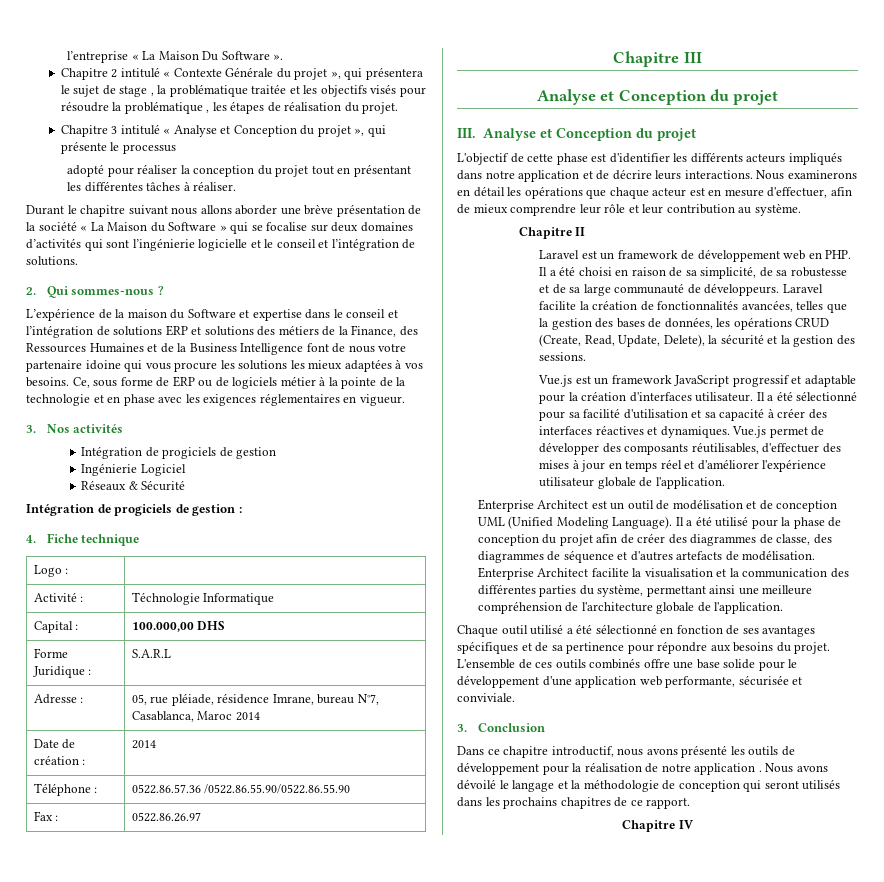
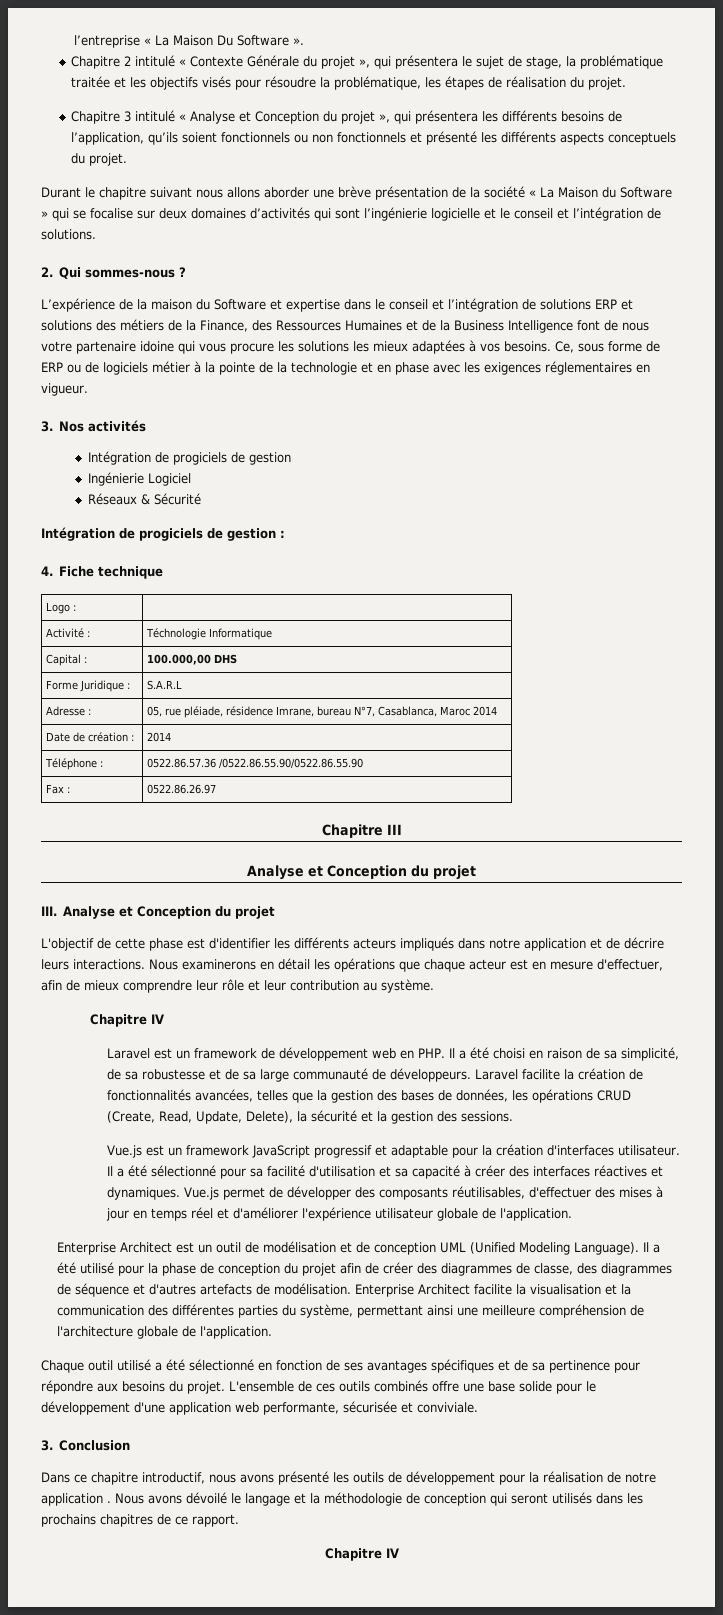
- Chapitre 2 intitulé « Contexte Générale du projet », qui présentera le sujet de stage , la problématique traitée et les objectifs visés pour résoudre la problématique , les étapes de réalisation du projet.
+ Chapitre 2 intitulé « Contexte Générale du projet », qui présentera le sujet de stage, la problématique traitée et les objectifs visés pour résoudre la problématique, les étapes de réalisation du projet.
- Chapitre 3 intitulé « Analyse et Conception du projet », qui présente le processus
- adopté pour réaliser la conception du projet tout en présentant les différentes tâches à réaliser.
+ Chapitre 3 intitulé « Analyse et Conception du projet », qui présentera les différents besoins de l’application, qu’ils soient fonctionnels ou non fonctionnels et présenté les différents aspects conceptuels du projet.
  Nous examinerons en détail les opérations que chaque acteur est en mesure d'effectuer, afin de mieux comprendre leur rôle et leur contribution au système.
- Chapitre II
+ Chapitre IV

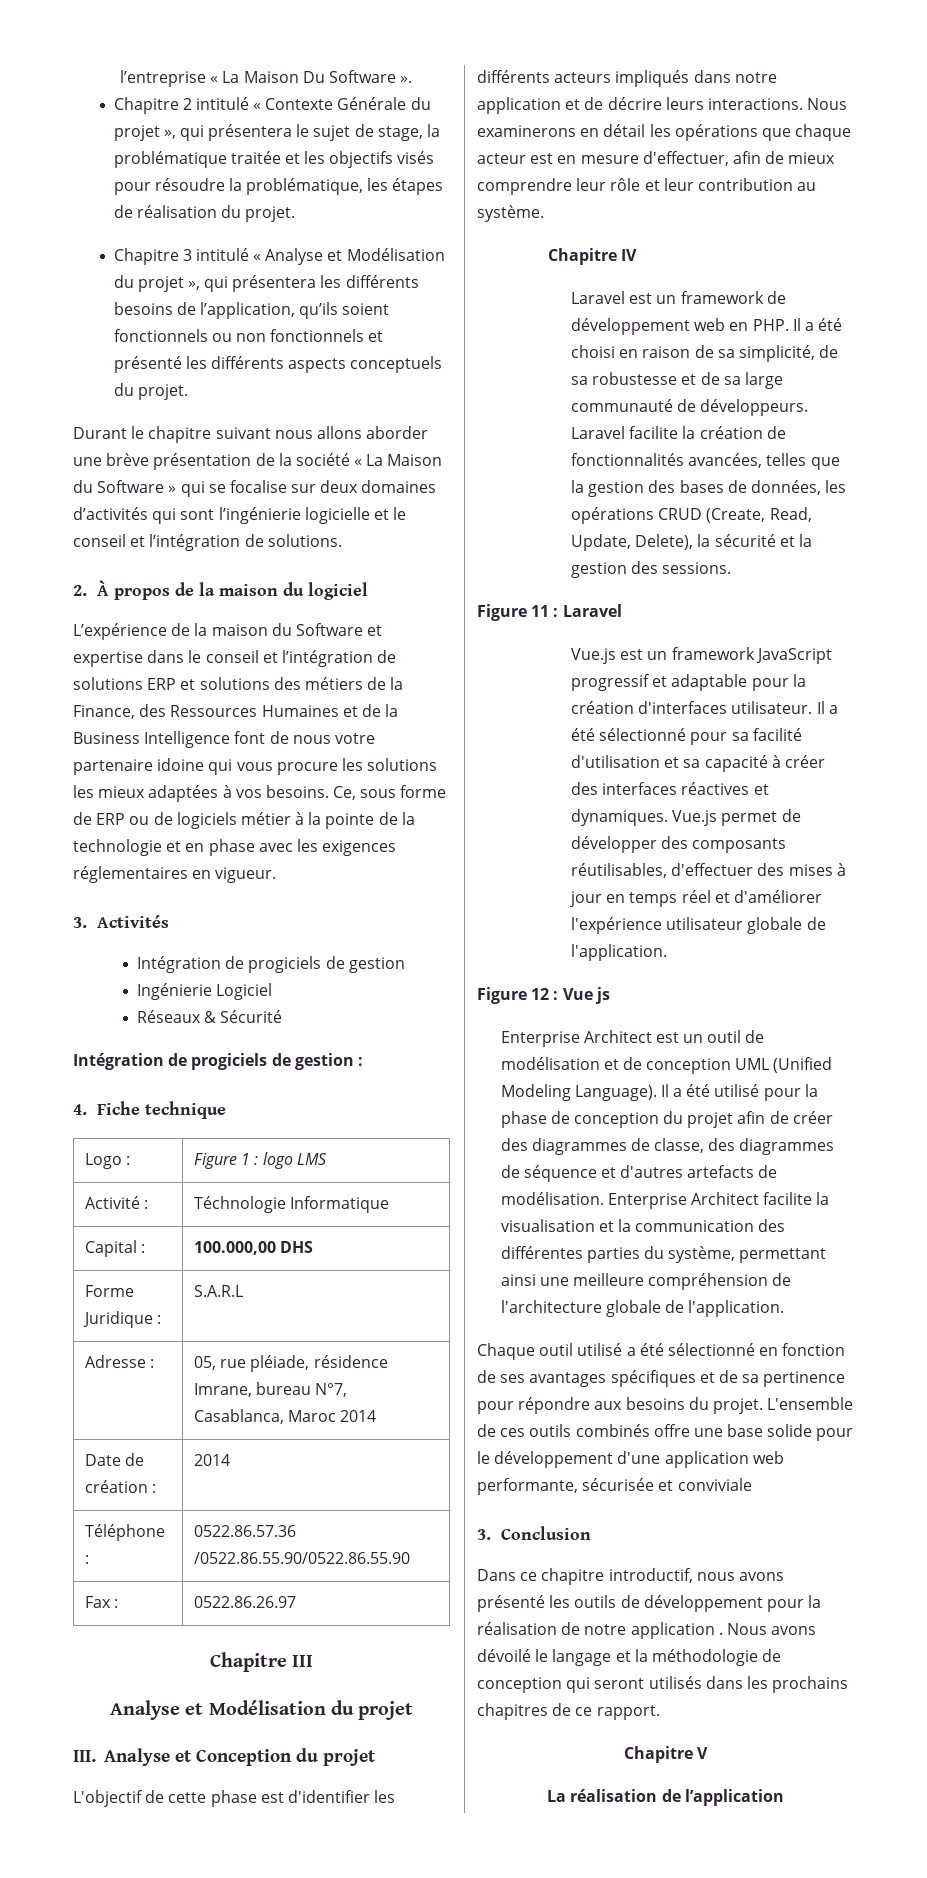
- Chapitre 3 intitulé « Analyse et Conception du projet », qui présentera les différents besoins de l’application, qu’ils soient fonctionnels ou non fonctionnels et présenté les différents aspects conceptuels du projet.
+ Chapitre 3 intitulé « Analyse et Modélisation du projet », qui présentera les différents besoins de l’application, qu’ils soient fonctionnels ou non fonctionnels et présenté les différents aspects conceptuels du projet.
- 2. Qui sommes-nous ?
+ 2. À propos de la maison du logiciel
- 3. Nos activités
+ 3. Activités
- Logo : |
+ Logo : | Figure 1 : logo LMS
  Chapitre III
- Analyse et Conception du projet
+ Analyse et Modélisation du projet
+ Figure 11 : Laravel
+ Figure 12 : Vue js
- L'ensemble de ces outils combinés offre une base solide pour le développement d'une application web performante, sécurisée et conviviale.
+ L'ensemble de ces outils combinés offre une base solide pour le développement d'une application web performante, sécurisée et conviviale
  Nous avons dévoilé le langage et la méthodologie de conception qui seront utilisés dans les prochains chapitres de ce rapport.
- Chapitre IV
+ Chapitre V
+ La réalisation de l’application

